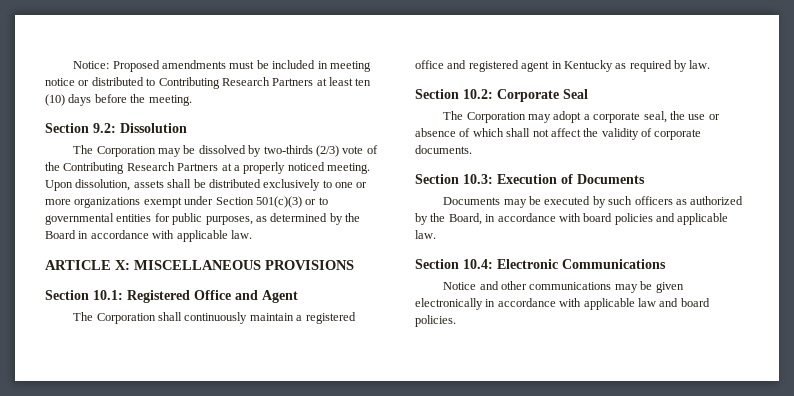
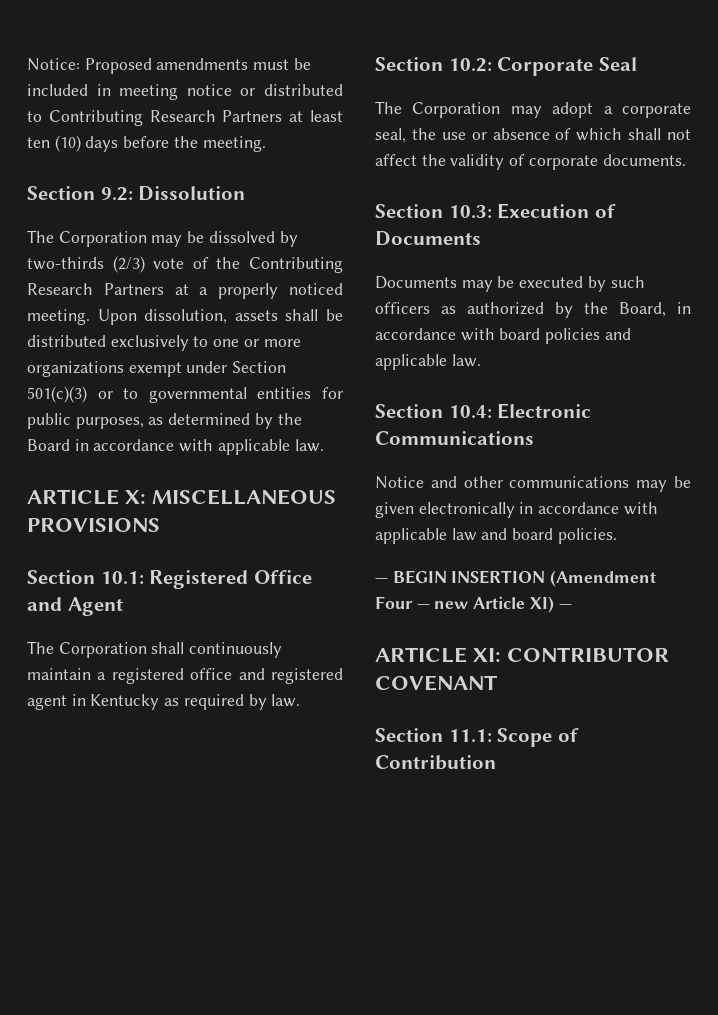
+ — BEGIN INSERTION (Amendment Four — new Article XI) —
+ ARTICLE XI: CONTRIBUTOR COVENANT
+ Section 11.1: Scope of Contribution

